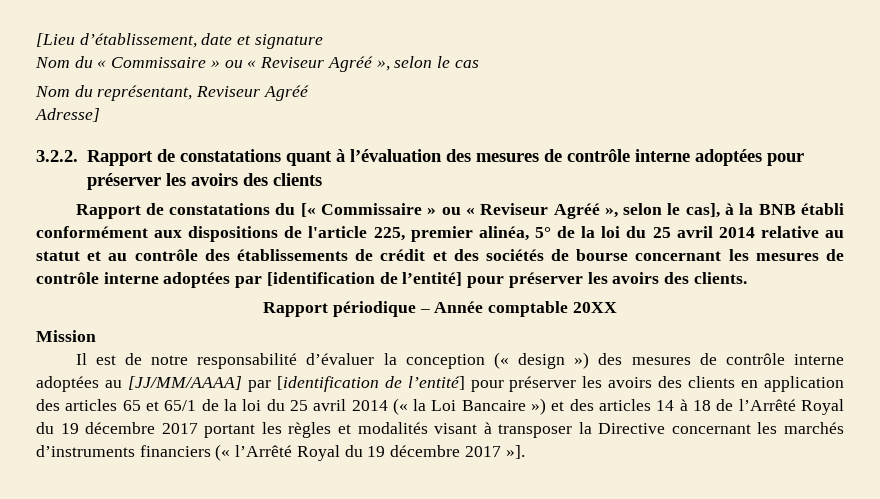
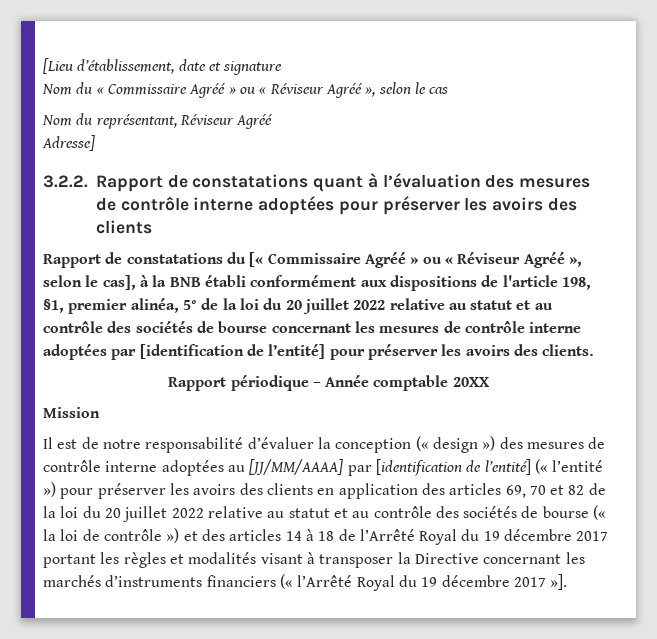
- Nom du « Commissaire » ou « Reviseur Agréé », selon le cas
+ Nom du « Commissaire Agréé » ou « Réviseur Agréé », selon le cas
- Nom du représentant, Reviseur Agréé
+ Nom du représentant, Réviseur Agréé
- Rapport de constatations du [« Commissaire » ou « Reviseur Agréé », selon le cas], à la BNB établi conformément aux dispositions de l'article 225, premier alinéa, 5° de la loi du 25 avril 2014 relative au statut et au contrôle des établissements de crédit et des sociétés de bourse concernant les mesures de contrôle interne adoptées par [identification de l’entité] pour préserver les avoirs des clients.
+ Rapport de constatations du [« Commissaire Agréé » ou « Réviseur Agréé », selon le cas], à la BNB établi conformément aux dispositions de l'article 198, §1, premier alinéa, 5° de la loi du 20 juillet 2022 relative au statut et au contrôle des sociétés de bourse concernant les mesures de contrôle interne adoptées par [identification de l’entité] pour préserver les avoirs des clients.
- Il est de notre responsabilité d’évaluer la conception (« design ») des mesures de contrôle interne adoptées au [JJ/MM/AAAA] par [identification de l’entité] pour préserver les avoirs des clients en application des articles 65 et 65/1 de la loi du 25 avril 2014 (« la Loi Bancaire ») et des articles 14 à 18 de l’Arrêté Royal du 19 décembre 2017 portant les règles et modalités visant à transposer la Directive concernant les marchés d’instruments financiers (« l’Arrêté Royal du 19 décembre 2017 »].
+ Il est de notre responsabilité d’évaluer la conception (« design ») des mesures de contrôle interne adoptées au [JJ/MM/AAAA] par [identification de l’entité] (« l’entité ») pour préserver les avoirs des clients en application des articles 69, 70 et 82 de la loi du 20 juillet 2022 relative au statut et au contrôle des sociétés de bourse (« la loi de contrôle ») et des articles 14 à 18 de l’Arrêté Royal du 19 décembre 2017 portant les règles et modalités visant à transposer la Directive concernant les marchés d’instruments financiers (« l’Arrêté Royal du 19 décembre 2017 »].

